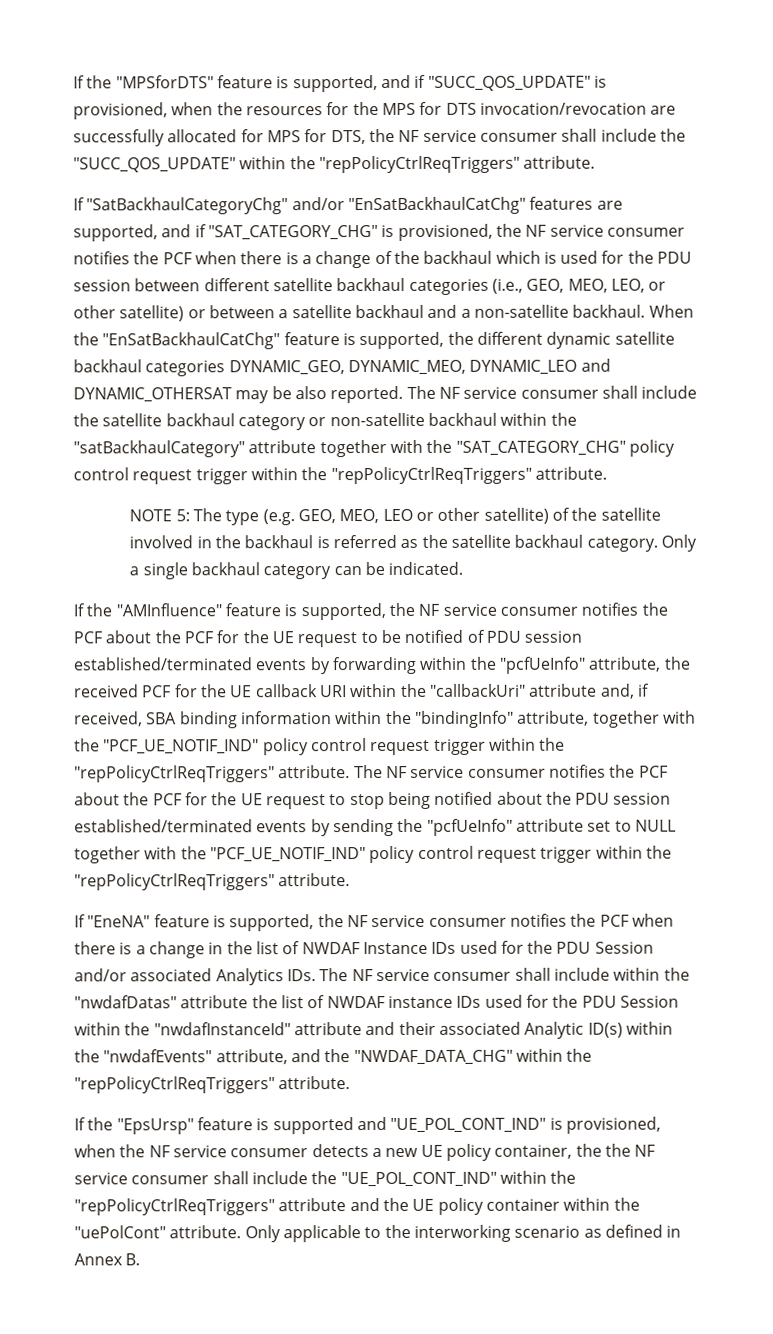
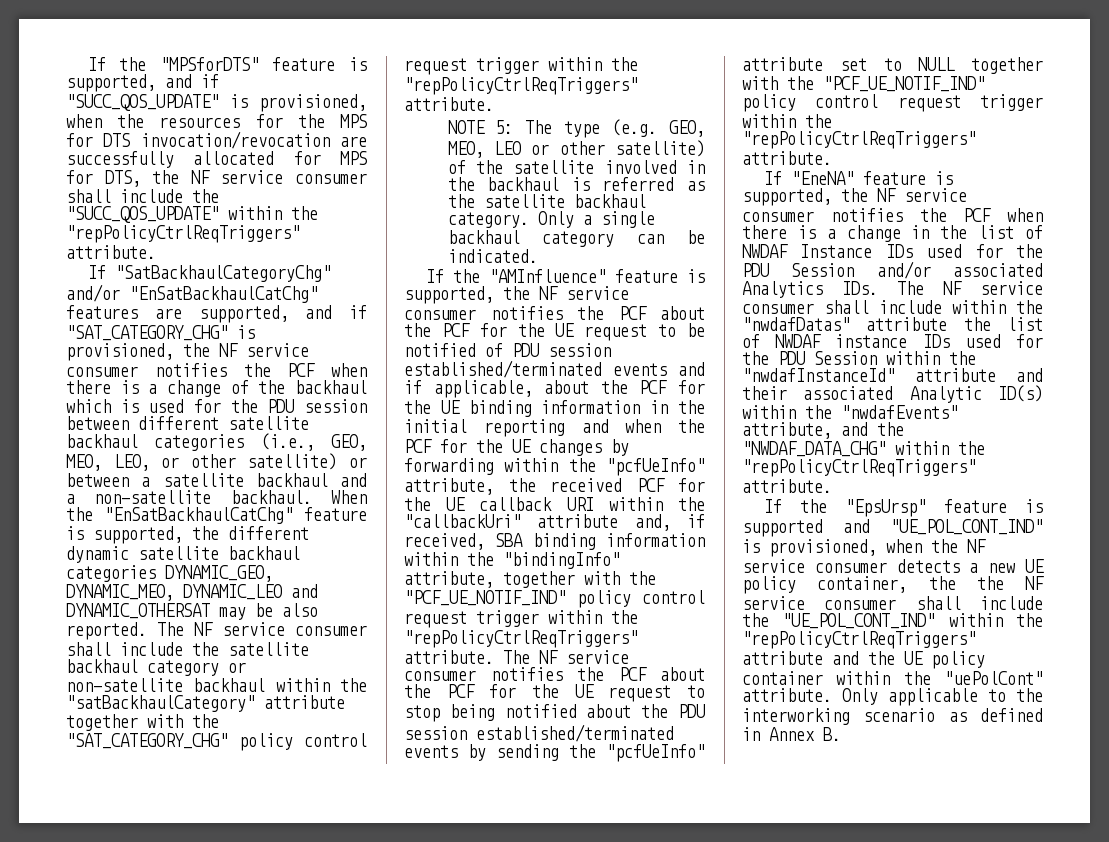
- If the "AMInfluence" feature is supported, the NF service consumer notifies the PCF about the PCF for the UE request to be notified of PDU session established/terminated events by forwarding within the "pcfUeInfo" attribute, the received PCF for the UE callback URI within the "callbackUri" attribute and, if received, SBA binding information within the "bindingInfo" attribute, together with the "PCF_UE_NOTIF_IND" policy control request trigger within the "repPolicyCtrlReqTriggers" attribute.
+ If the "AMInfluence" feature is supported, the NF service consumer notifies the PCF about the PCF for the UE request to be notified of PDU session established/terminated events and if applicable, about the PCF for the UE binding information in the initial reporting and when the PCF for the UE changes by forwarding within the "pcfUeInfo" attribute, the received PCF for the UE callback URI within the "callbackUri" attribute and, if received, SBA binding information within the "bindingInfo" attribute, together with the "PCF_UE_NOTIF_IND" policy control request trigger within the "repPolicyCtrlReqTriggers" attribute.

